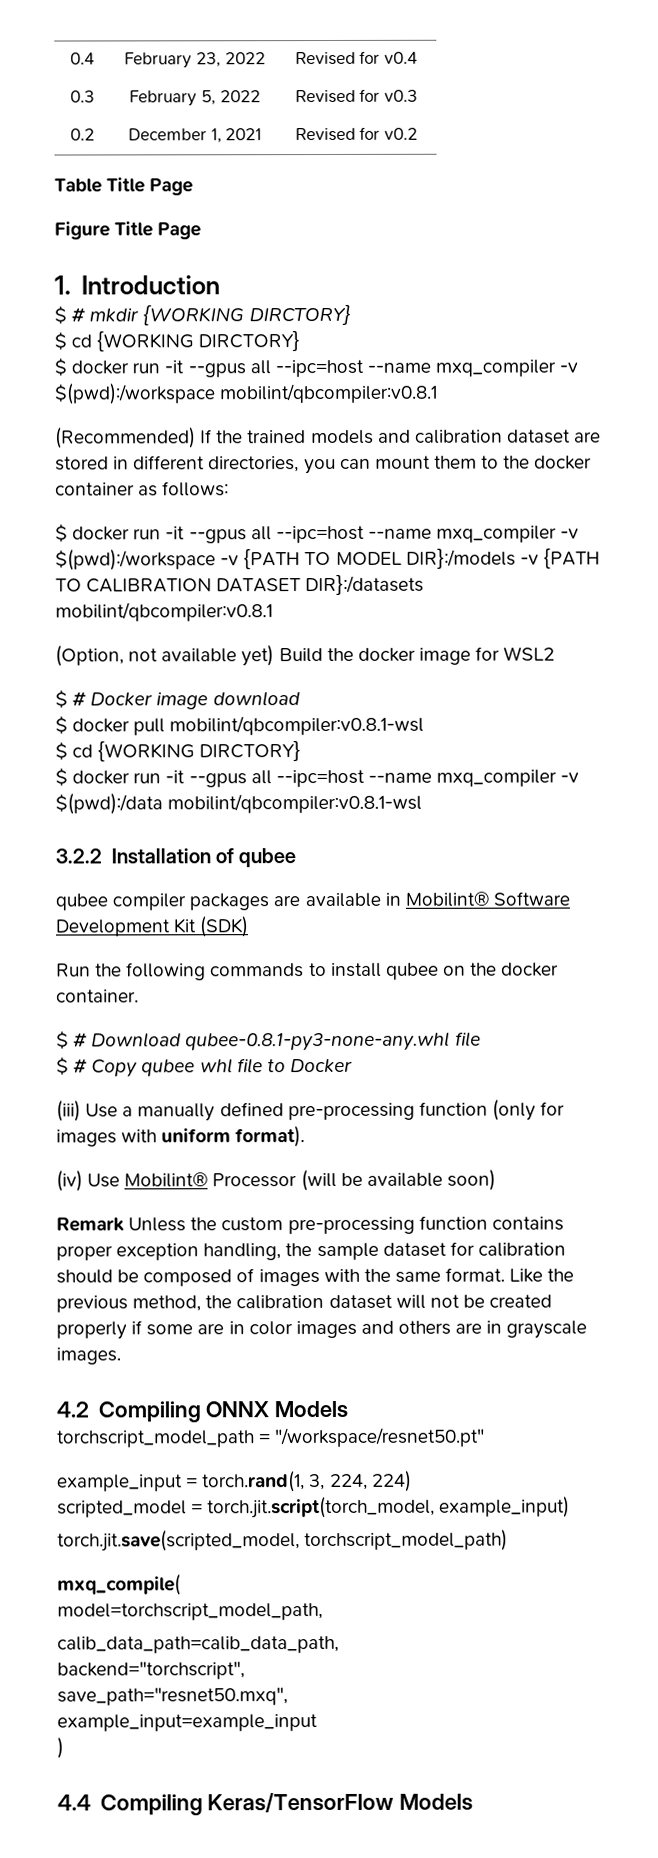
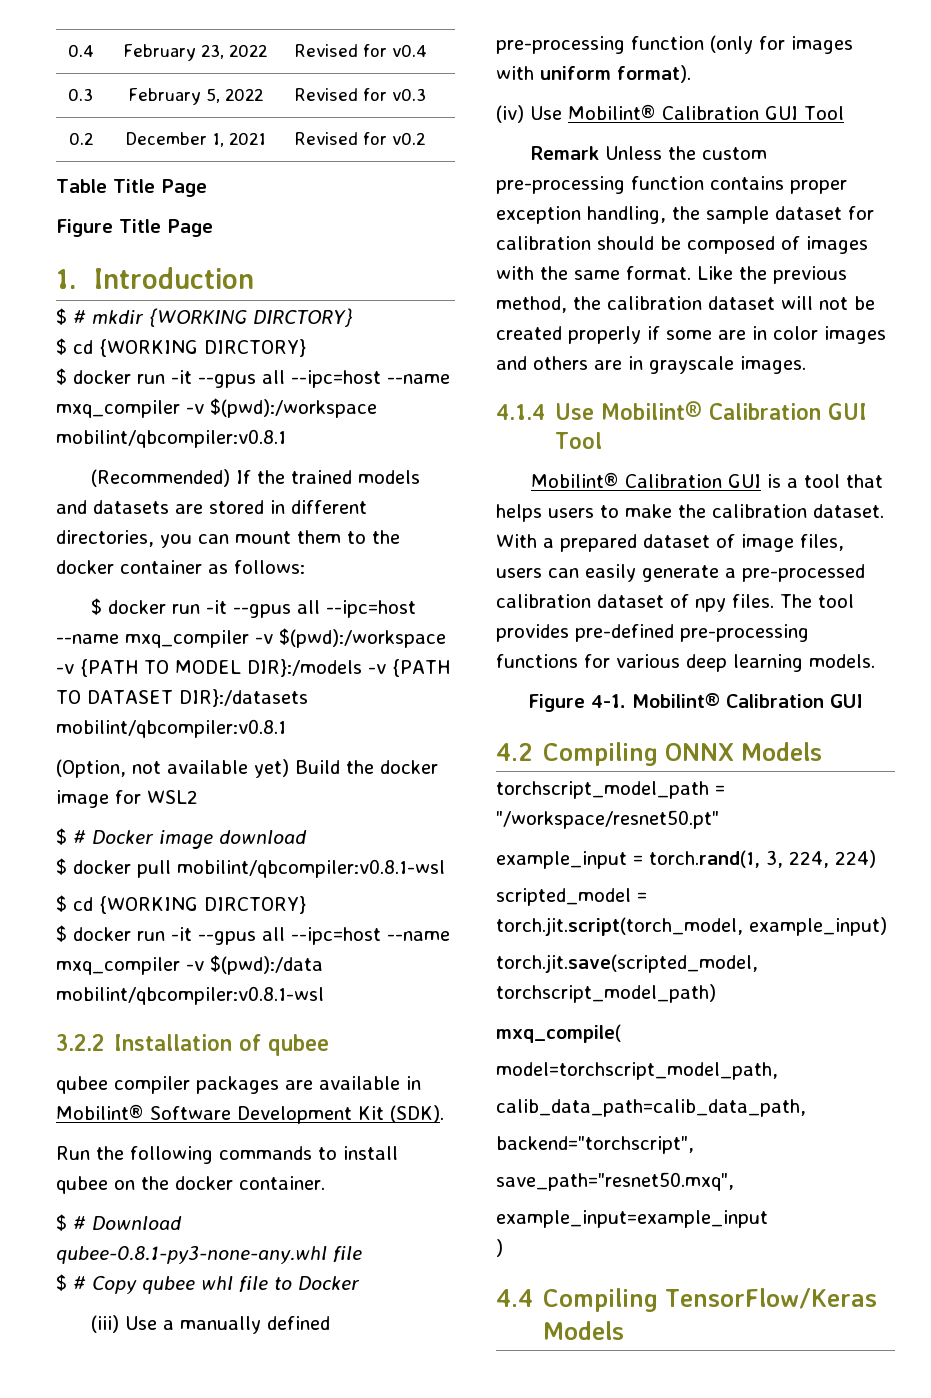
- (Recommended) If the trained models and calibration dataset are stored in different directories, you can mount them to the docker container as follows:
+ (Recommended) If the trained models and datasets are stored in different directories, you can mount them to the docker container as follows:
- $ docker run -it --gpus all --ipc=host --name mxq_compiler -v $(pwd):/workspace -v {PATH TO MODEL DIR}:/models -v {PATH TO CALIBRATION DATASET DIR}:/datasets mobilint/qbcompiler:v0.8.1
+ $ docker run -it --gpus all --ipc=host --name mxq_compiler -v $(pwd):/workspace -v {PATH TO MODEL DIR}:/models -v {PATH TO DATASET DIR}:/datasets mobilint/qbcompiler:v0.8.1
- qubee compiler packages are available in Mobilint® Software Development Kit (SDK)
+ qubee compiler packages are available in Mobilint® Software Development Kit (SDK).
- (iv) Use Mobilint® Processor (will be available soon)
+ (iv) Use Mobilint® Calibration GUI Tool
+ 4.1.4 Use Mobilint® Calibration GUI Tool
+ Mobilint® Calibration GUI is a tool that helps users to make the calibration dataset. With a prepared dataset of image files, users can easily generate a pre-processed calibration dataset of npy files. The tool provides pre-defined pre-processing functions for various deep learning models.
+ Figure 4-1. Mobilint® Calibration GUI
- 4.4 Compiling Keras/TensorFlow Models
+ 4.4 Compiling TensorFlow/Keras Models

